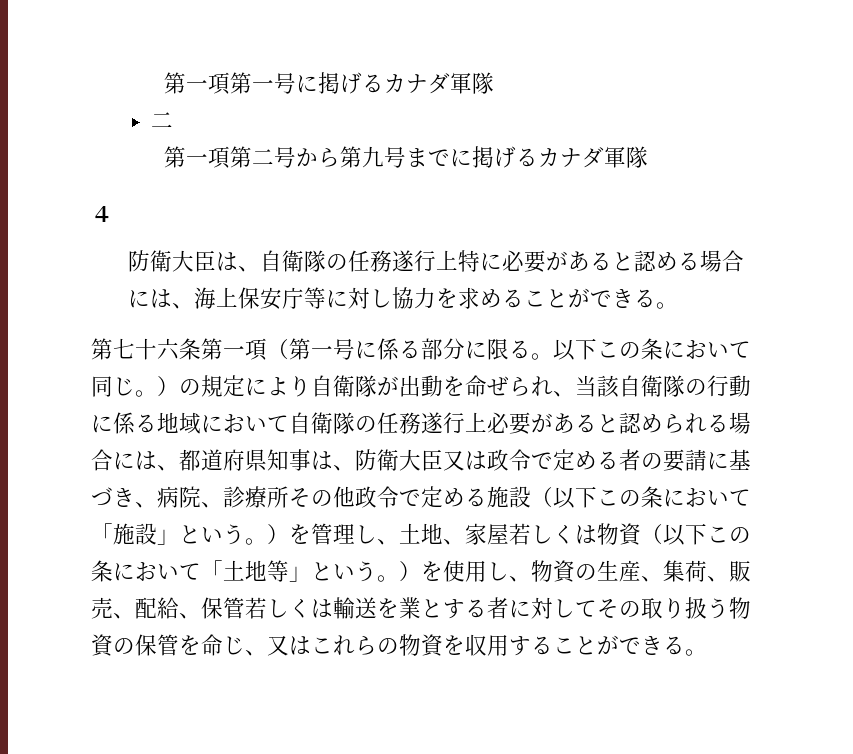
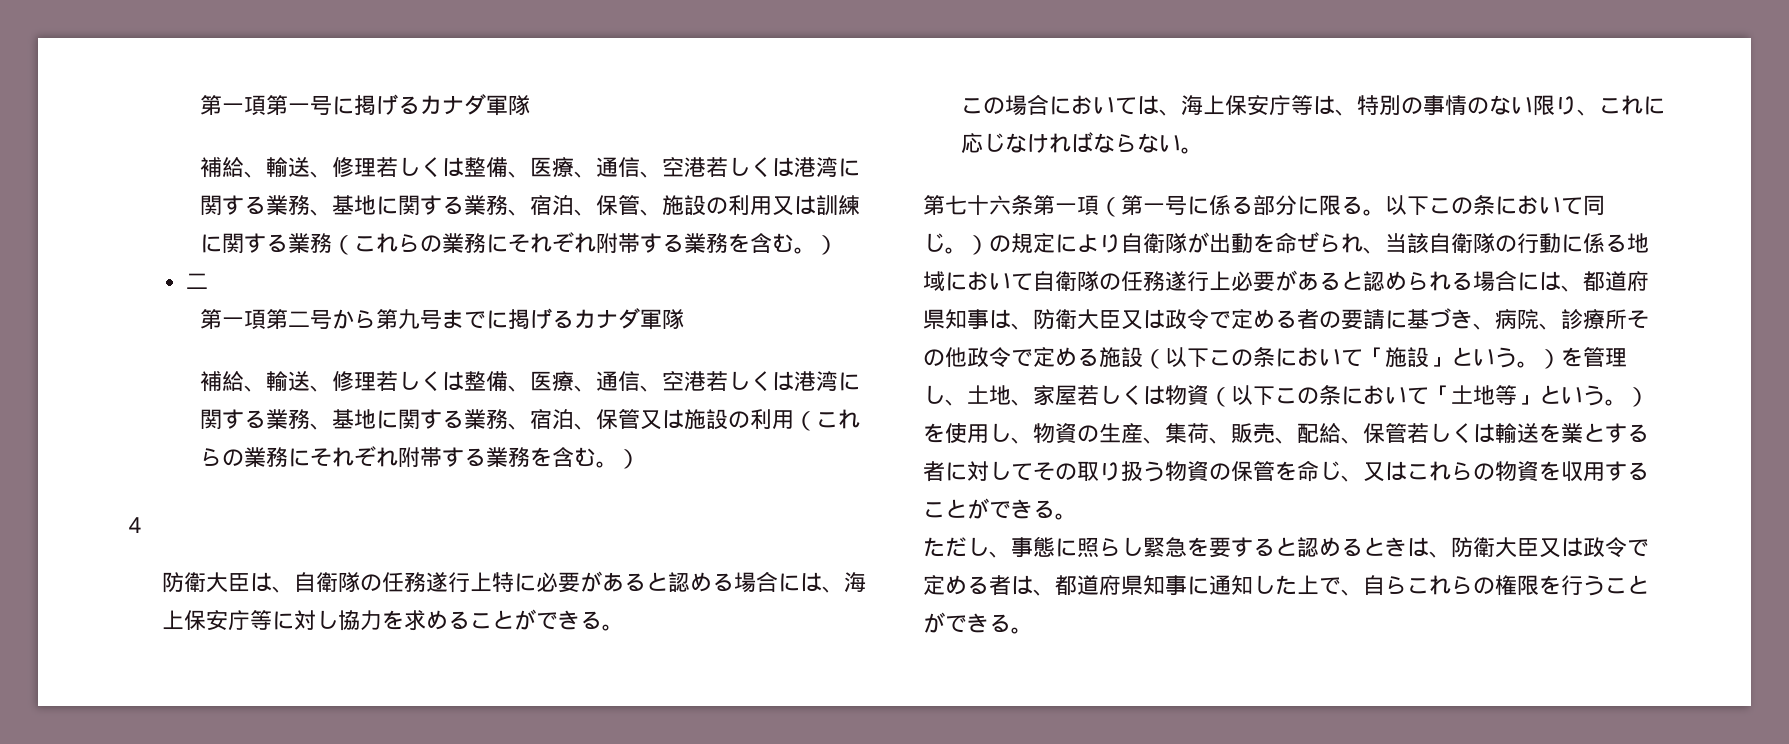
+ 補給、輸送、修理若しくは整備、医療、通信、空港若しくは港湾に関する業務、基地に関する業務、宿泊、保管、施設の利用又は訓練に関する業務（これらの業務にそれぞれ附帯する業務を含む。）
+ 補給、輸送、修理若しくは整備、医療、通信、空港若しくは港湾に関する業務、基地に関する業務、宿泊、保管又は施設の利用（これらの業務にそれぞれ附帯する業務を含む。）
+ この場合においては、海上保安庁等は、特別の事情のない限り、これに応じなければならない。
+ ただし、事態に照らし緊急を要すると認めるときは、防衛大臣又は政令で定める者は、都道府県知事に通知した上で、自らこれらの権限を行うことができる。

